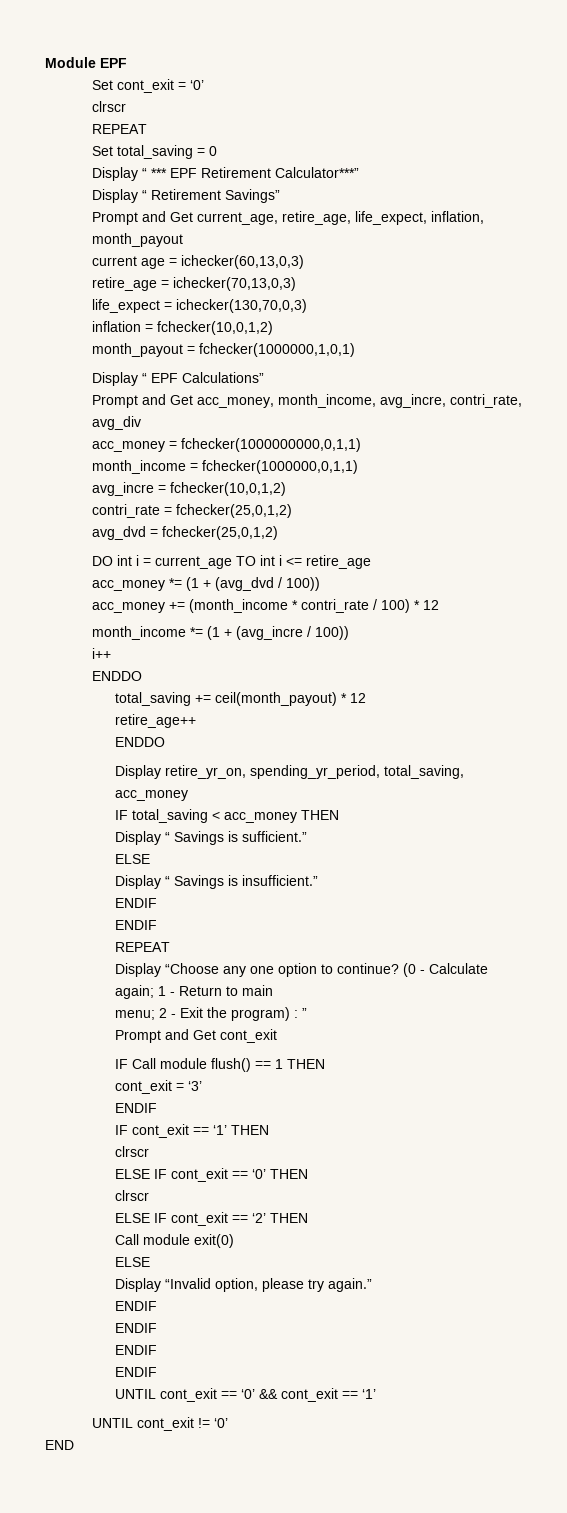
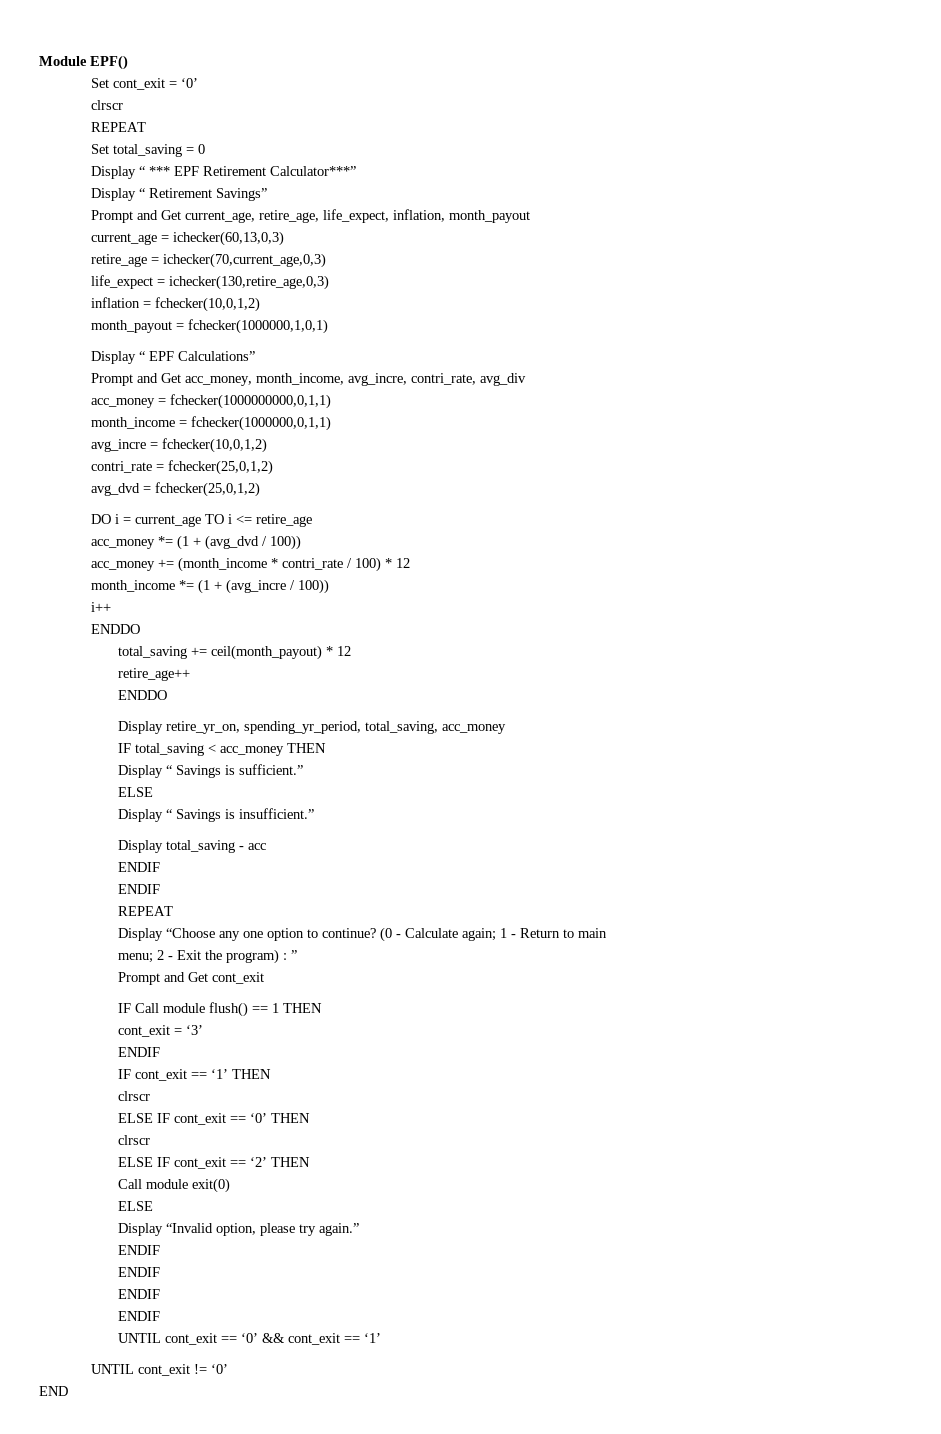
- Module EPF
+ Module EPF()
- current age = ichecker(60,13,0,3)
+ current_age = ichecker(60,13,0,3)
- retire_age = ichecker(70,13,0,3)
+ retire_age = ichecker(70,current_age,0,3)
- life_expect = ichecker(130,70,0,3)
+ life_expect = ichecker(130,retire_age,0,3)
- DO int i = current_age TO int i <= retire_age
+ DO i = current_age TO i <= retire_age
+ Display total_saving - acc

